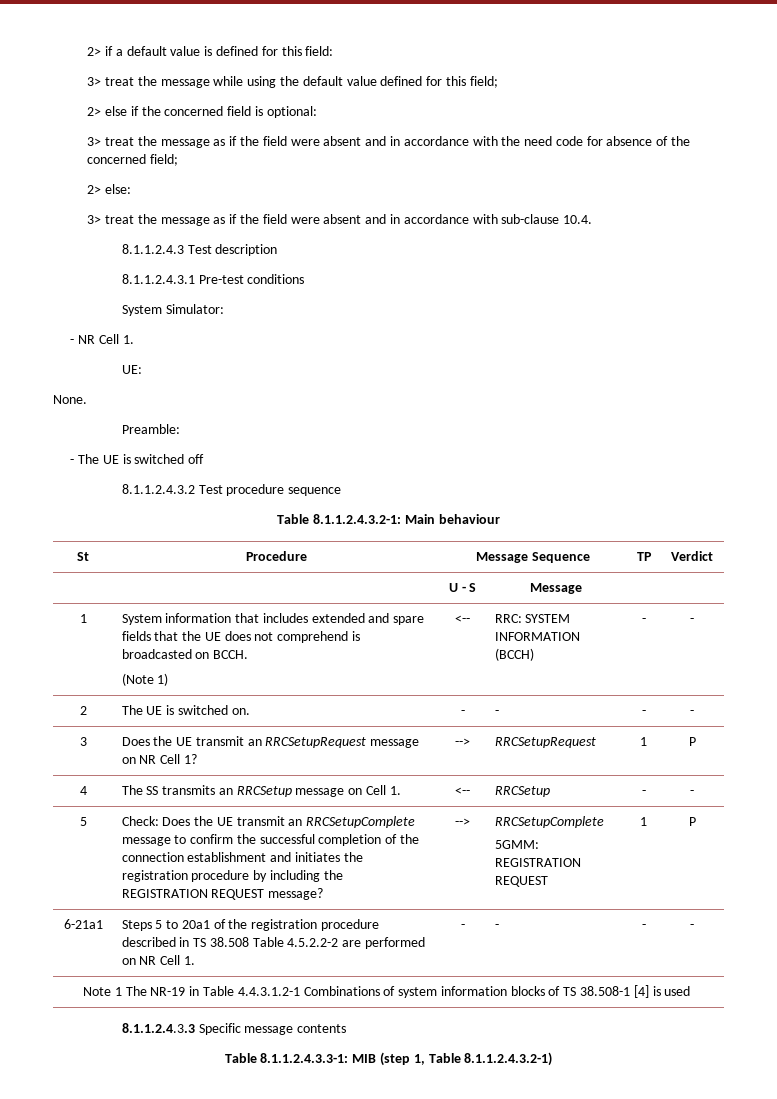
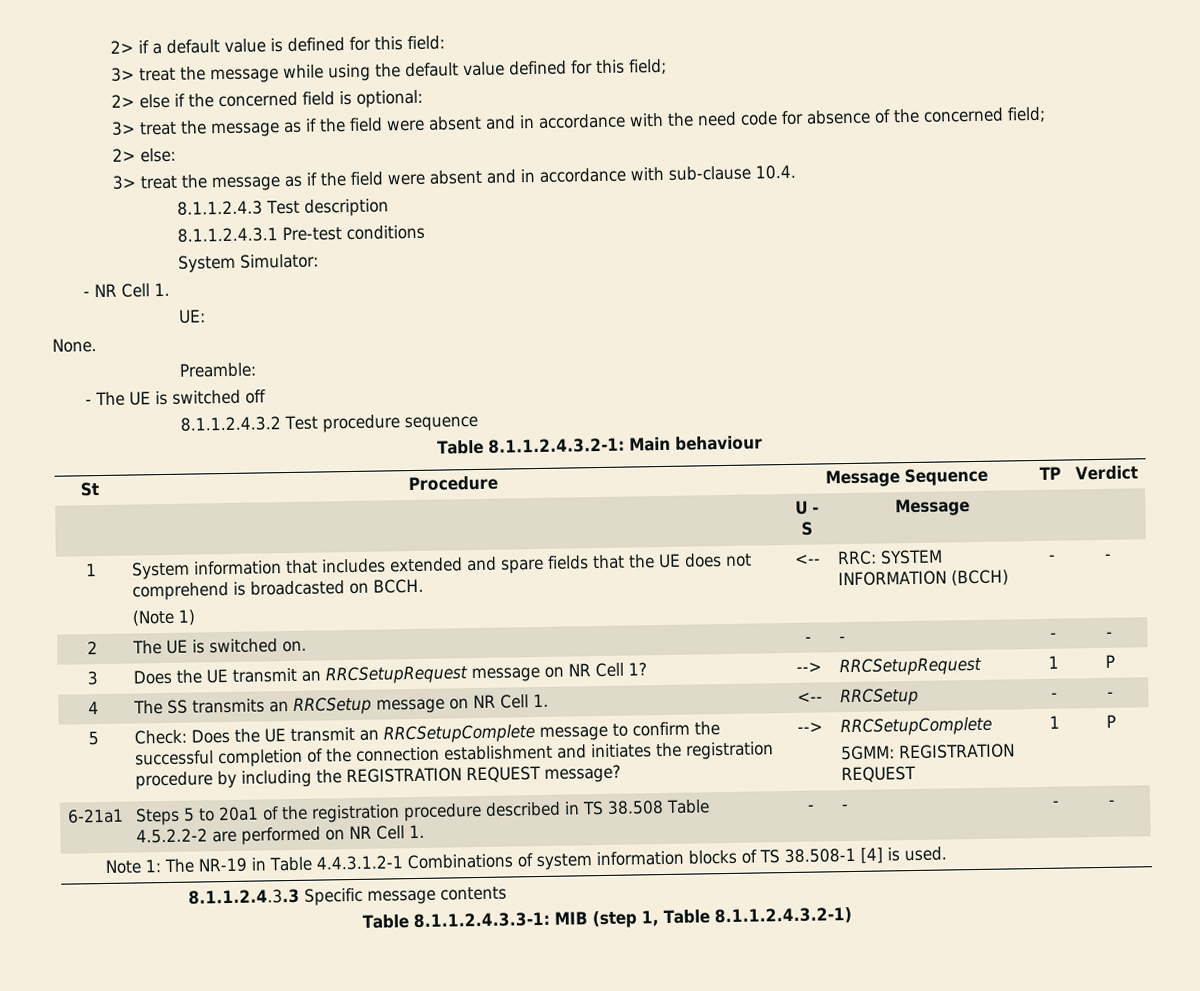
- 4 | The SS transmits an RRCSetup message on Cell 1. | <-- | RRCSetup | - | -
+ 4 | The SS transmits an RRCSetup message on NR Cell 1. | <-- | RRCSetup | - | -
- Note 1 The NR-19 in Table 4.4.3.1.2-1 Combinations of system information blocks of TS 38.508-1 [4] is used
+ Note 1: The NR-19 in Table 4.4.3.1.2-1 Combinations of system information blocks of TS 38.508-1 [4] is used.

